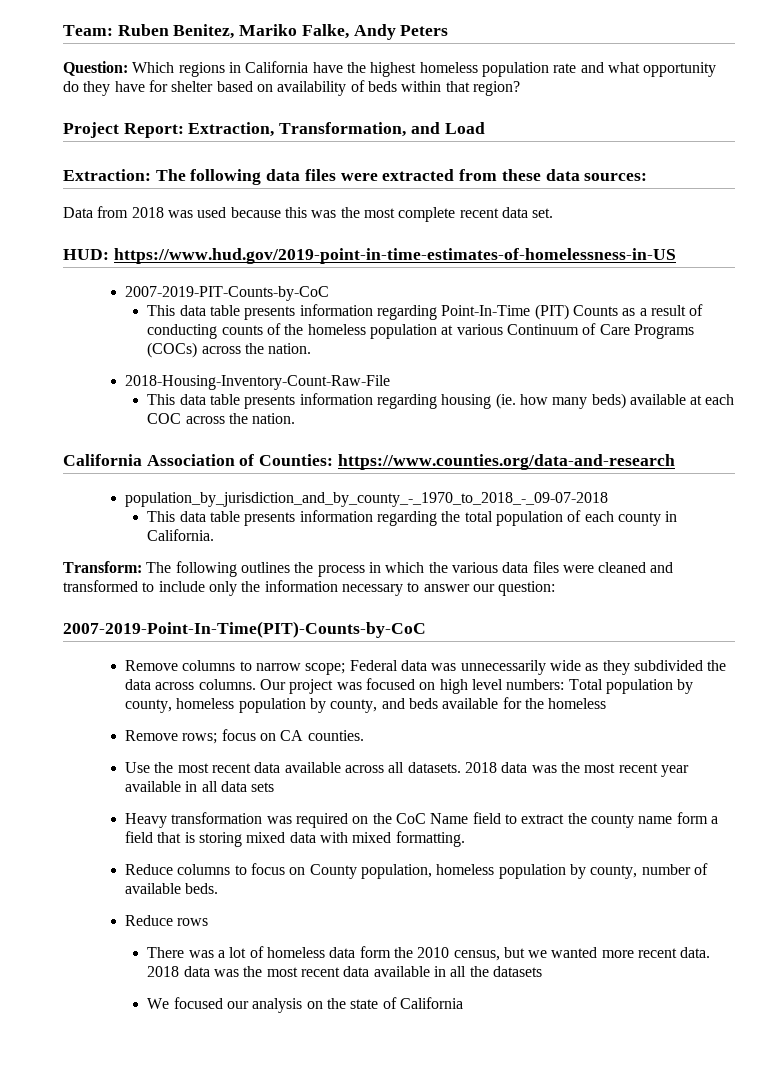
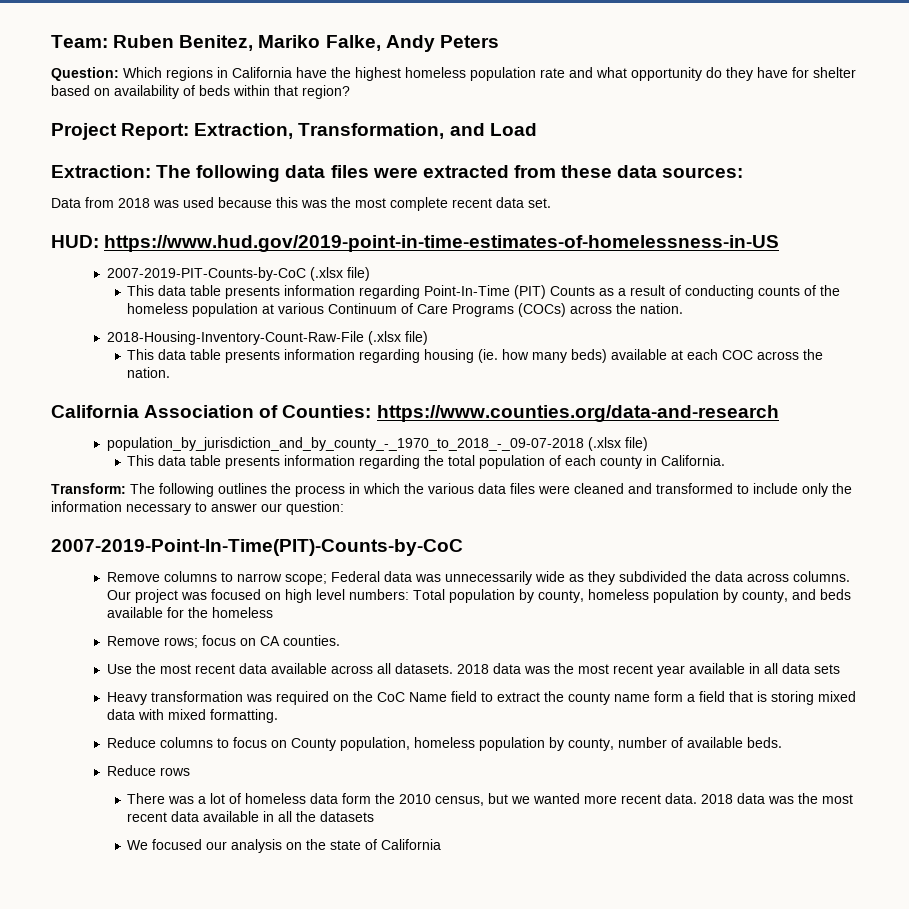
- 2007-2019-PIT-Counts-by-CoC
+ 2007-2019-PIT-Counts-by-CoC (.xlsx file)
- 2018-Housing-Inventory-Count-Raw-File
+ 2018-Housing-Inventory-Count-Raw-File (.xlsx file)
- population_by_jurisdiction_and_by_county_-_1970_to_2018_-_09-07-2018
+ population_by_jurisdiction_and_by_county_-_1970_to_2018_-_09-07-2018 (.xlsx file)

